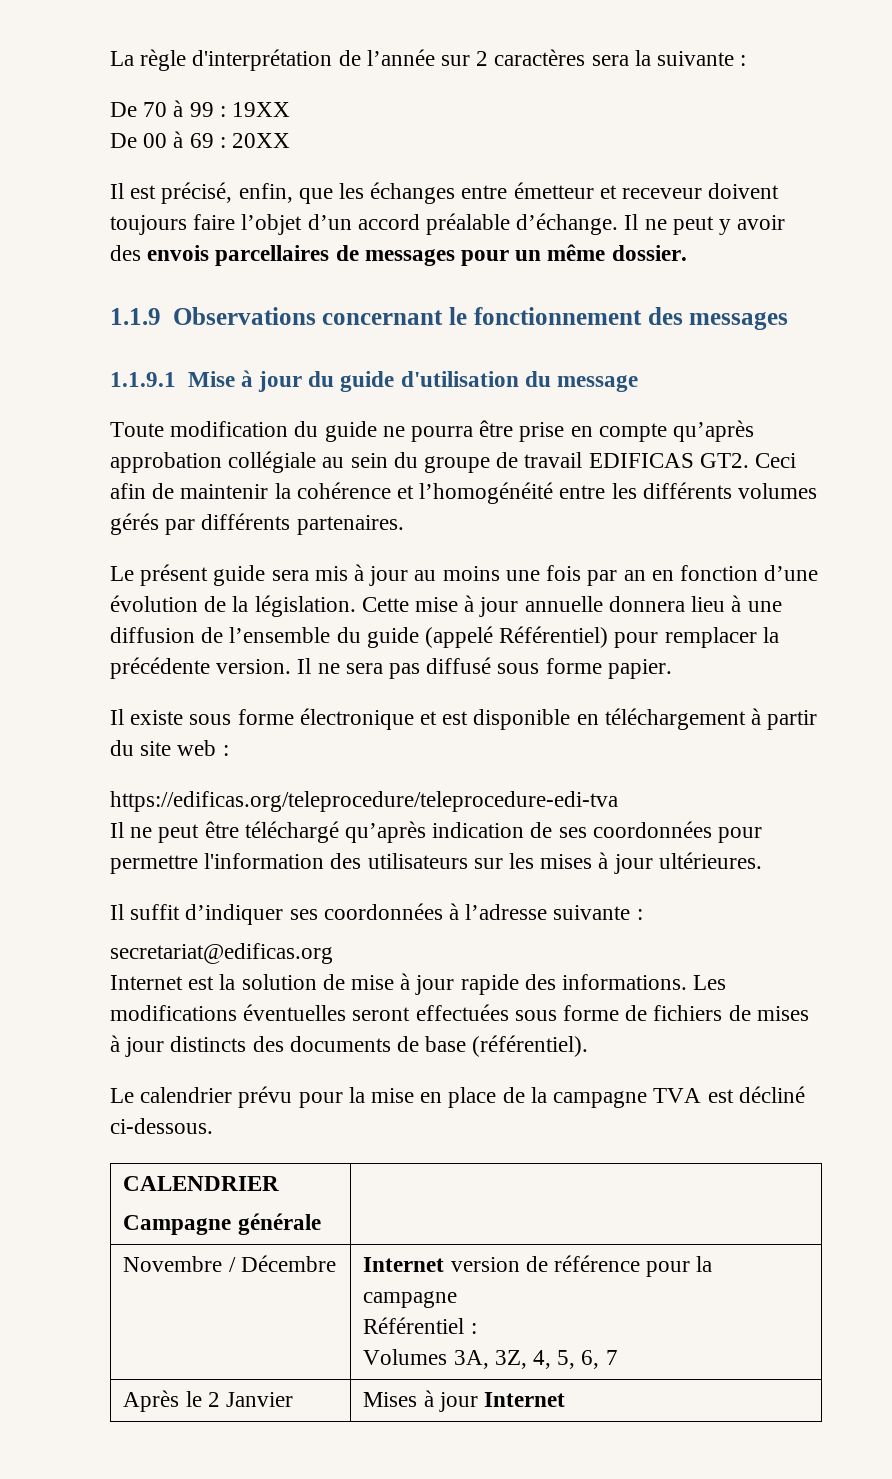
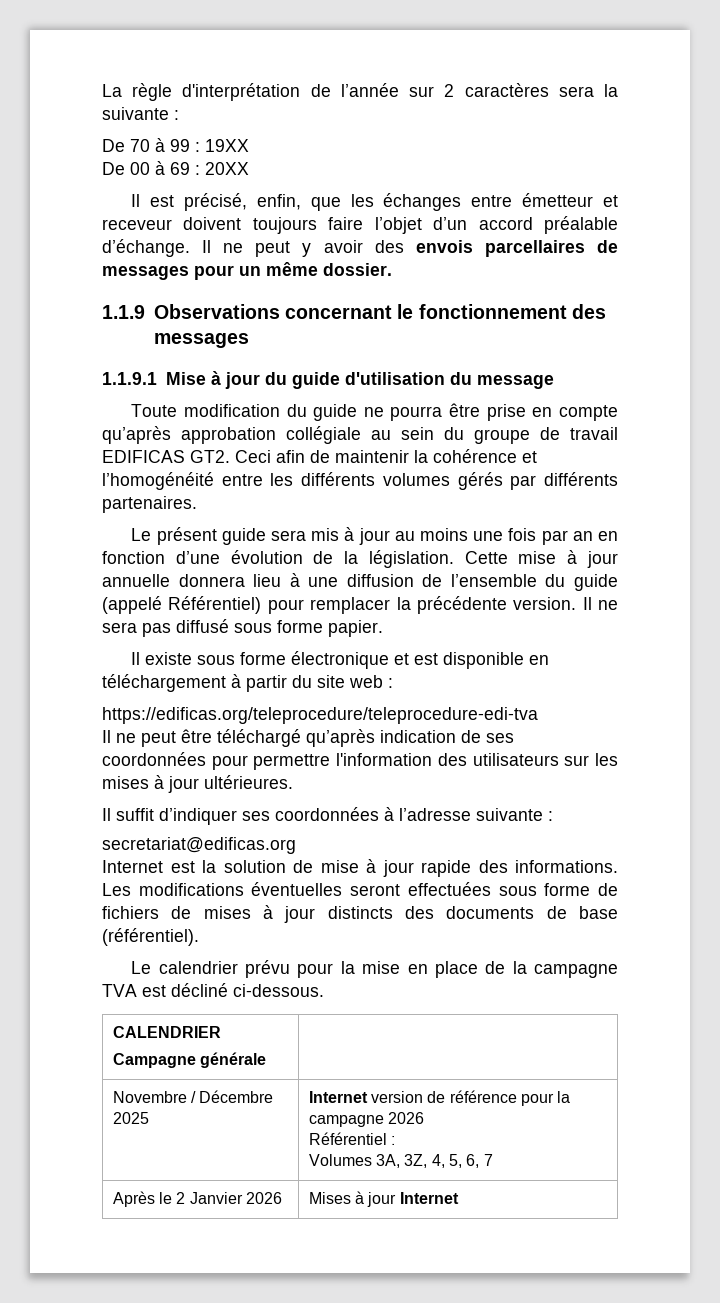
- Novembre / Décembre | Internet version de référence pour la campagne
+ Novembre / Décembre 2025 | Internet version de référence pour la campagne 2026
- Après le 2 Janvier | Mises à jour Internet
+ Après le 2 Janvier 2026 | Mises à jour Internet

